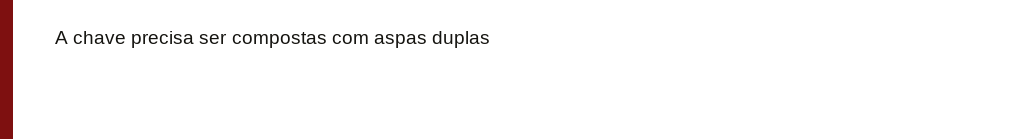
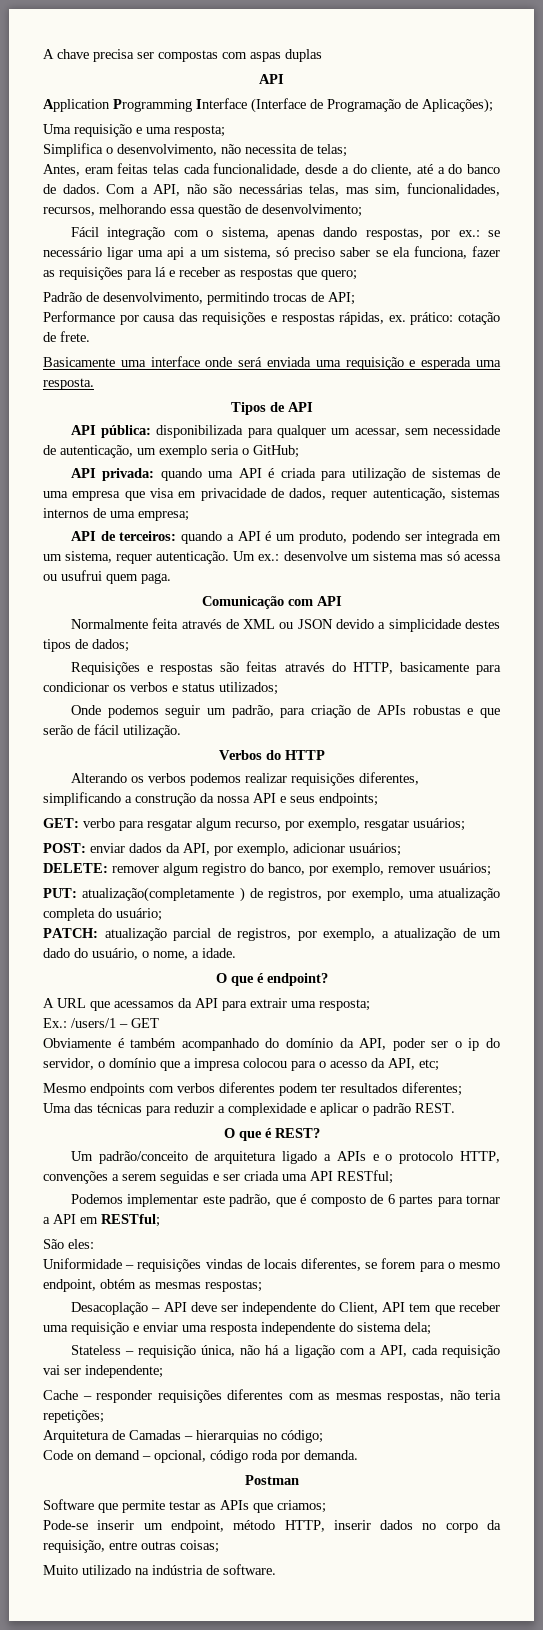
  A chave precisa ser compostas com aspas duplas
+ API
+ Application Programming Interface (Interface de Programação de Aplicações);
+ Uma requisição e uma resposta;
+ Simplifica o desenvolvimento, não necessita de telas;
+ Antes, eram feitas telas cada funcionalidade, desde a do cliente, até a do banco de dados. Com a API, não são necessárias telas, mas sim, funcionalidades, recursos, melhorando essa questão de desenvolvimento;
+ Fácil integração com o sistema, apenas dando respostas, por ex.: se necessário ligar uma api a um sistema, só preciso saber se ela funciona, fazer as requisições para lá e receber as respostas que quero;
+ Padrão de desenvolvimento, permitindo trocas de API;
+ Performance por causa das requisições e respostas rápidas, ex. prático: cotação de frete.
+ Basicamente uma interface onde será enviada uma requisição e esperada uma resposta.
+ Tipos de API
+ API pública: disponibilizada para qualquer um acessar, sem necessidade de autenticação, um exemplo seria o GitHub;
+ API privada: quando uma API é criada para utilização de sistemas de uma empresa que visa em privacidade de dados, requer autenticação, sistemas internos de uma empresa;
+ API de terceiros: quando a API é um produto, podendo ser integrada em um sistema, requer autenticação. Um ex.: desenvolve um sistema mas só acessa ou usufrui quem paga.
+ Comunicação com API
+ Normalmente feita através de XML ou JSON devido a simplicidade destes tipos de dados;
+ Requisições e respostas são feitas através do HTTP, basicamente para condicionar os verbos e status utilizados;
+ Onde podemos seguir um padrão, para criação de APIs robustas e que serão de fácil utilização.
+ Verbos do HTTP
+ Alterando os verbos podemos realizar requisições diferentes, simplificando a construção da nossa API e seus endpoints;
+ GET: verbo para resgatar algum recurso, por exemplo, resgatar usuários;
+ POST: enviar dados da API, por exemplo, adicionar usuários;
+ DELETE: remover algum registro do banco, por exemplo, remover usuários;
+ PUT: atualização(completamente ) de registros, por exemplo, uma atualização completa do usuário;
+ PATCH: atualização parcial de registros, por exemplo, a atualização de um dado do usuário, o nome, a idade.
+ O que é endpoint?
+ A URL que acessamos da API para extrair uma resposta;
+ Ex.: /users/1 – GET
+ Obviamente é também acompanhado do domínio da API, poder ser o ip do servidor, o domínio que a impresa colocou para o acesso da API, etc;
+ Mesmo endpoints com verbos diferentes podem ter resultados diferentes;
+ Uma das técnicas para reduzir a complexidade e aplicar o padrão REST.
+ O que é REST?
+ Um padrão/conceito de arquitetura ligado a APIs e o protocolo HTTP, convenções a serem seguidas e ser criada uma API RESTful;
+ Podemos implementar este padrão, que é composto de 6 partes para tornar a API em RESTful;
+ São eles:
+ Uniformidade – requisições vindas de locais diferentes, se forem para o mesmo endpoint, obtém as mesmas respostas;
+ Desacoplação – API deve ser independente do Client, API tem que receber uma requisição e enviar uma resposta independente do sistema dela;
+ Stateless – requisição única, não há a ligação com a API, cada requisição vai ser independente;
+ Cache – responder requisições diferentes com as mesmas respostas, não teria repetições;
+ Arquitetura de Camadas – hierarquias no código;
+ Code on demand – opcional, código roda por demanda.
+ Postman
+ Software que permite testar as APIs que criamos;
+ Pode-se inserir um endpoint, método HTTP, inserir dados no corpo da requisição, entre outras coisas;
+ Muito utilizado na indústria de software.

